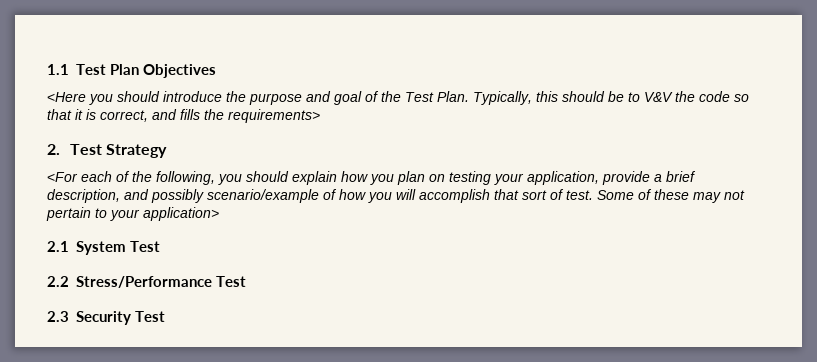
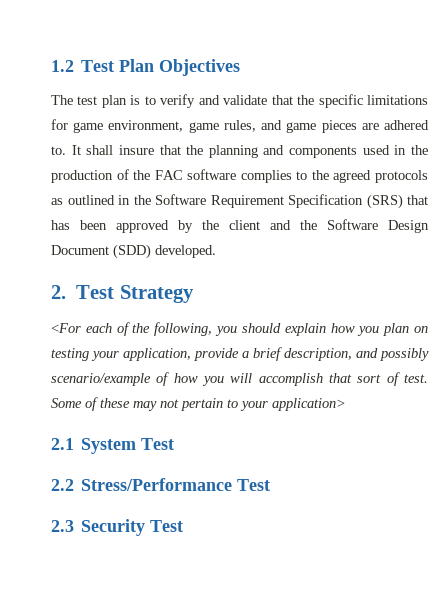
- 1.1 Test Plan Objectives
+ 1.2 Test Plan Objectives
- <Here you should introduce the purpose and goal of the Test Plan. Typically, this should be to V&V the code so that it is correct, and fills the requirements>
+ The test plan is to verify and validate that the specific limitations for game environment, game rules, and game pieces are adhered to. It shall insure that the planning and components used in the production of the FAC software complies to the agreed protocols as outlined in the Software Requirement Specification (SRS) that has been approved by the client and the Software Design Document (SDD) developed.

